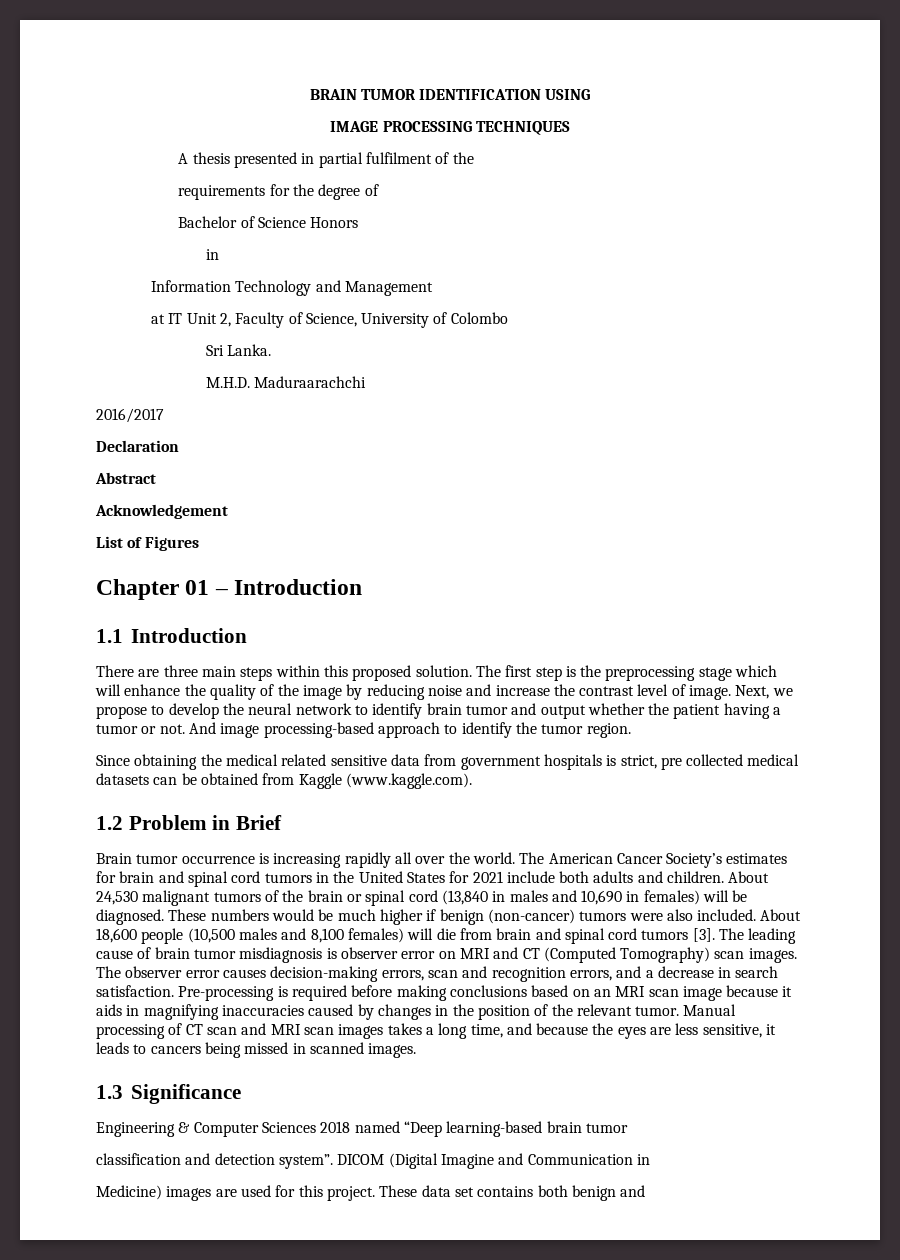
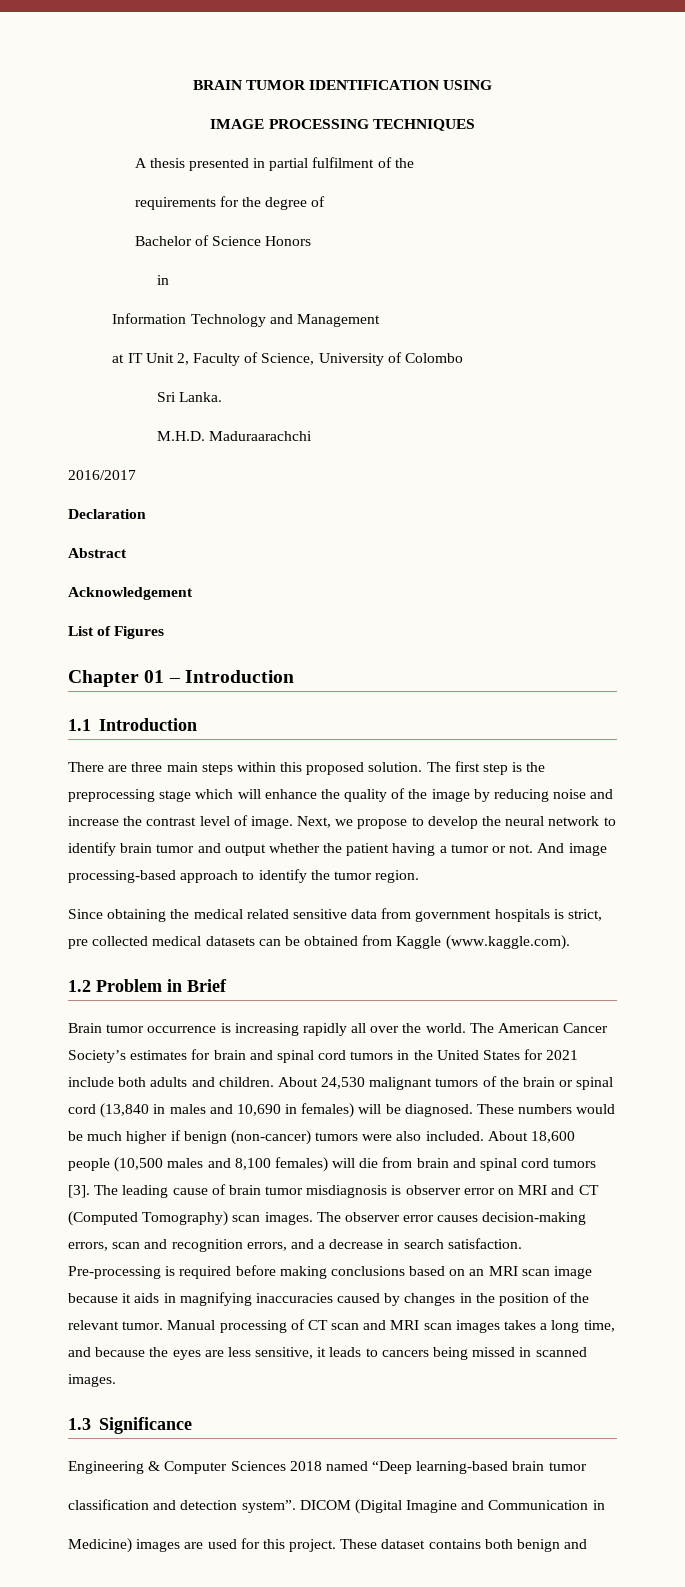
- These data set contains both benign and
+ These dataset contains both benign and

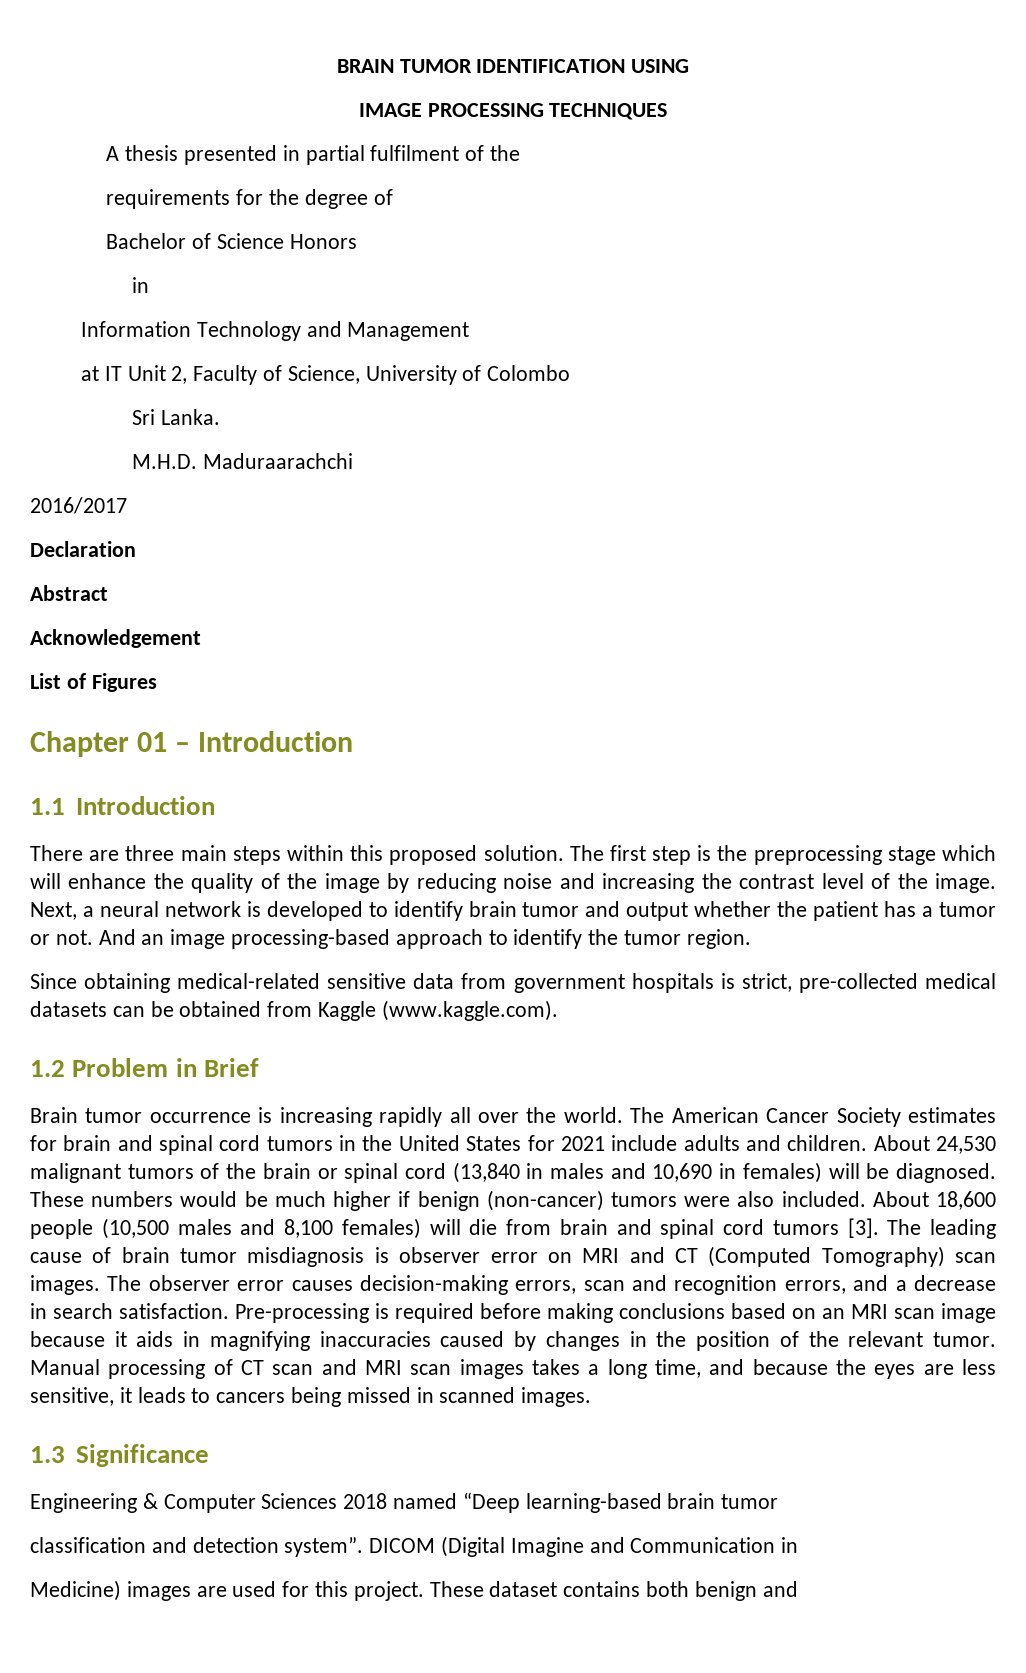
- The first step is the preprocessing stage which will enhance the quality of the image by reducing noise and increase the contrast level of image.
+ The first step is the preprocessing stage which will enhance the quality of the image by reducing noise and increasing the contrast level of the image.
- Next, we propose to develop the neural network to identify brain tumor and output whether the patient having a tumor or not.
+ Next, a neural network is developed to identify brain tumor and output whether the patient has a tumor or not.
- And image processing-based approach to identify the tumor region.
+ And an image processing-based approach to identify the tumor region.
- Since obtaining the medical related sensitive data from government hospitals is strict, pre collected medical datasets can be obtained from Kaggle (www.kaggle.com).
+ Since obtaining medical-related sensitive data from government hospitals is strict, pre-collected medical datasets can be obtained from Kaggle (www.kaggle.com).
- The American Cancer Society’s estimates for brain and spinal cord tumors in the United States for 2021 include both adults and children.
+ The American Cancer Society estimates for brain and spinal cord tumors in the United States for 2021 include adults and children.

